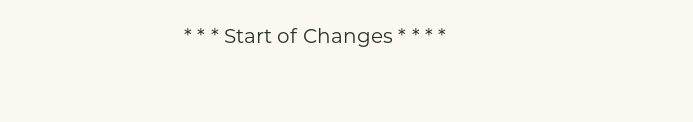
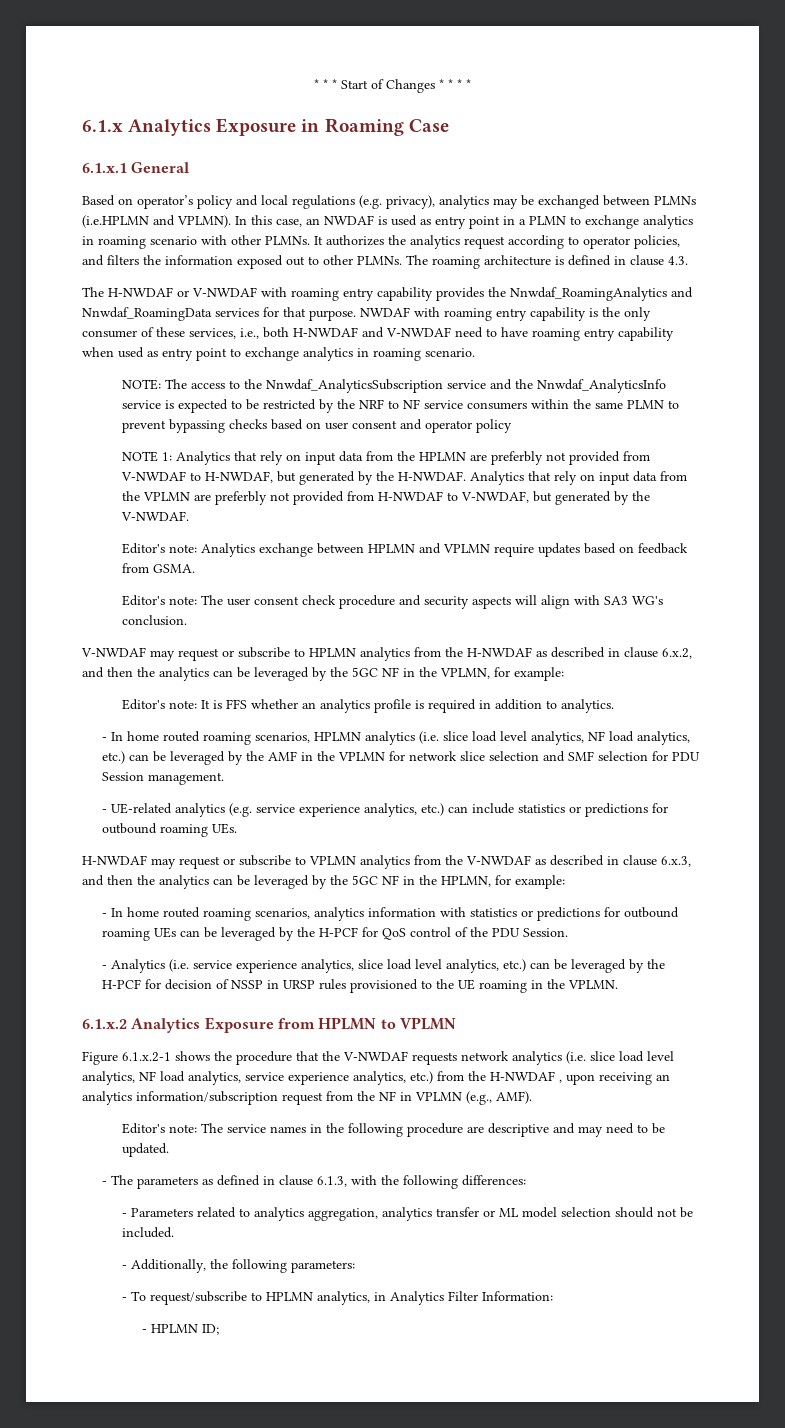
+ 6.1.x Analytics Exposure in Roaming Case
+ 6.1.x.1 General
+ Based on operator’s policy and local regulations (e.g. privacy), analytics may be exchanged between PLMNs (i.e.HPLMN and VPLMN). In this case, an NWDAF is used as entry point in a PLMN to exchange analytics in roaming scenario with other PLMNs. It authorizes the analytics request according to operator policies, and filters the information exposed out to other PLMNs. The roaming architecture is defined in clause 4.3.
+ The H-NWDAF or V-NWDAF with roaming entry capability provides the Nnwdaf_RoamingAnalytics and Nnwdaf_RoamingData services for that purpose. NWDAF with roaming entry capability is the only consumer of these services, i.e., both H-NWDAF and V-NWDAF need to have roaming entry capability when used as entry point to exchange analytics in roaming scenario.
+ NOTE: The access to the Nnwdaf_AnalyticsSubscription service and the Nnwdaf_AnalyticsInfo service is expected to be restricted by the NRF to NF service consumers within the same PLMN to prevent bypassing checks based on user consent and operator policy
+ NOTE 1: Analytics that rely on input data from the HPLMN are preferbly not provided from V-NWDAF to H-NWDAF, but generated by the H-NWDAF. Analytics that rely on input data from the VPLMN are preferbly not provided from H-NWDAF to V-NWDAF, but generated by the V-NWDAF.
+ Editor's note: Analytics exchange between HPLMN and VPLMN require updates based on feedback from GSMA.
+ Editor's note: The user consent check procedure and security aspects will align with SA3 WG's conclusion.
+ V-NWDAF may request or subscribe to HPLMN analytics from the H-NWDAF as described in clause 6.x.2, and then the analytics can be leveraged by the 5GC NF in the VPLMN, for example:
+ Editor's note: It is FFS whether an analytics profile is required in addition to analytics.
+ - In home routed roaming scenarios, HPLMN analytics (i.e. slice load level analytics, NF load analytics, etc.) can be leveraged by the AMF in the VPLMN for network slice selection and SMF selection for PDU Session management.
+ - UE-related analytics (e.g. service experience analytics, etc.) can include statistics or predictions for outbound roaming UEs.
+ H-NWDAF may request or subscribe to VPLMN analytics from the V-NWDAF as described in clause 6.x.3, and then the analytics can be leveraged by the 5GC NF in the HPLMN, for example:
+ - In home routed roaming scenarios, analytics information with statistics or predictions for outbound roaming UEs can be leveraged by the H-PCF for QoS control of the PDU Session.
+ - Analytics (i.e. service experience analytics, slice load level analytics, etc.) can be leveraged by the H-PCF for decision of NSSP in URSP rules provisioned to the UE roaming in the VPLMN.
+ 6.1.x.2 Analytics Exposure from HPLMN to VPLMN
+ Figure 6.1.x.2-1 shows the procedure that the V-NWDAF requests network analytics (i.e. slice load level analytics, NF load analytics, service experience analytics, etc.) from the H-NWDAF , upon receiving an analytics information/subscription request from the NF in VPLMN (e.g., AMF).
+ Editor's note: The service names in the following procedure are descriptive and may need to be updated.
+ - The parameters as defined in clause 6.1.3, with the following differences:
+ - Parameters related to analytics aggregation, analytics transfer or ML model selection should not be included.
+ - Additionally, the following parameters:
+ - To request/subscribe to HPLMN analytics, in Analytics Filter Information:
+ - HPLMN ID;

